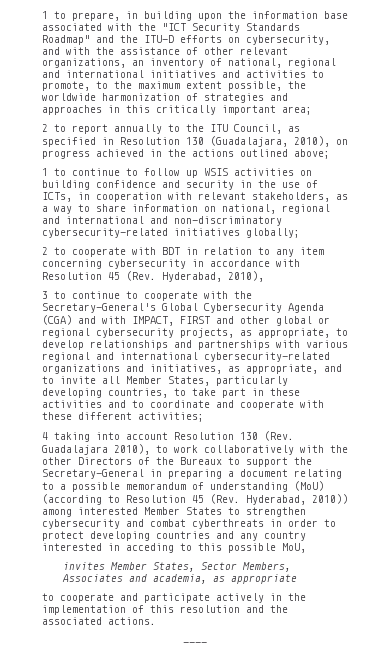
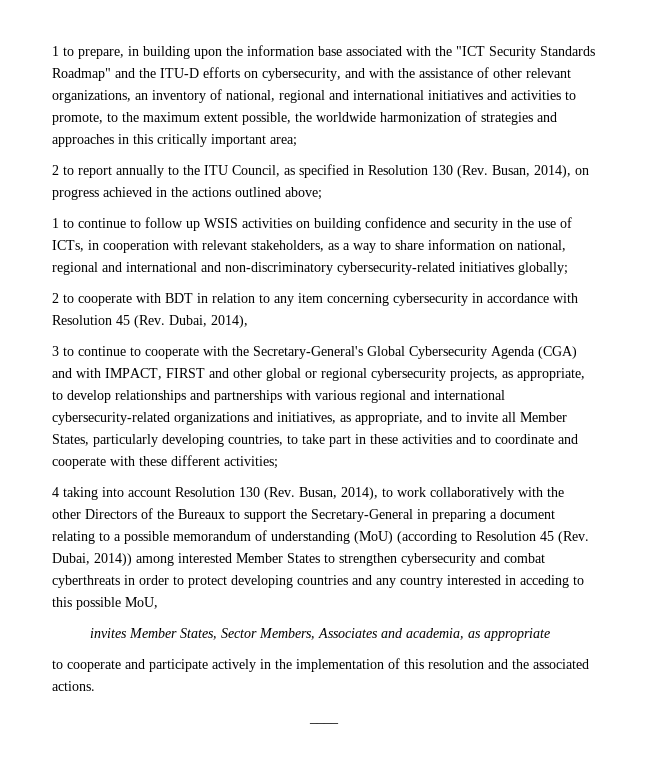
- 2 to report annually to the ITU Council, as specified in Resolution 130 (Guadalajara, 2010), on progress achieved in the actions outlined above;
+ 2 to report annually to the ITU Council, as specified in Resolution 130 (Rev. Busan, 2014), on progress achieved in the actions outlined above;
- 2 to cooperate with BDT in relation to any item concerning cybersecurity in accordance with Resolution 45 (Rev. Hyderabad, 2010),
+ 2 to cooperate with BDT in relation to any item concerning cybersecurity in accordance with Resolution 45 (Rev. Dubai, 2014),
- 4 taking into account Resolution 130 (Rev. Guadalajara 2010), to work collaboratively with the other Directors of the Bureaux to support the Secretary-General in preparing a document relating to a possible memorandum of understanding (MoU) (according to Resolution 45 (Rev. Hyderabad, 2010)) among interested Member States to strengthen cybersecurity and combat cyberthreats in order to protect developing countries and any country interested in acceding to this possible MoU,
+ 4 taking into account Resolution 130 (Rev. Busan, 2014), to work collaboratively with the other Directors of the Bureaux to support the Secretary-General in preparing a document relating to a possible memorandum of understanding (MoU) (according to Resolution 45 (Rev. Dubai, 2014)) among interested Member States to strengthen cybersecurity and combat cyberthreats in order to protect developing countries and any country interested in acceding to this possible MoU,

